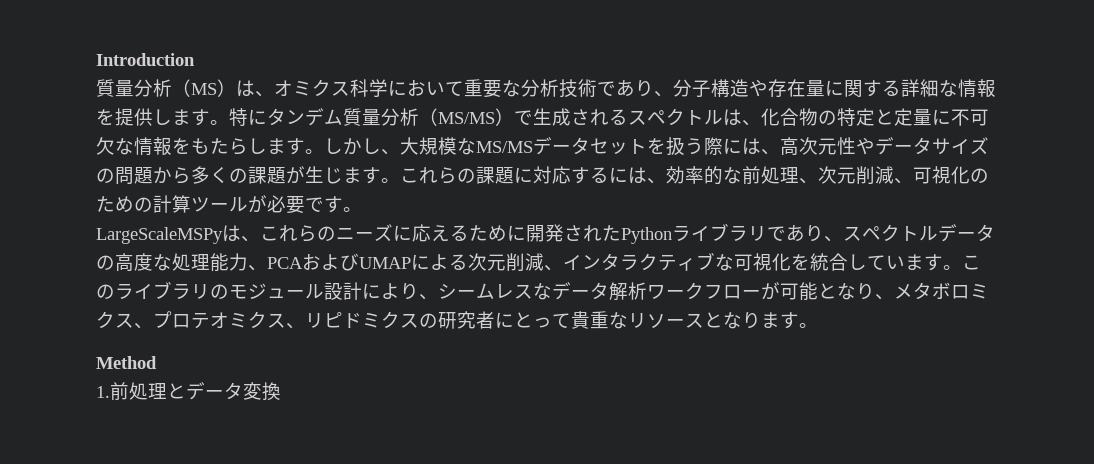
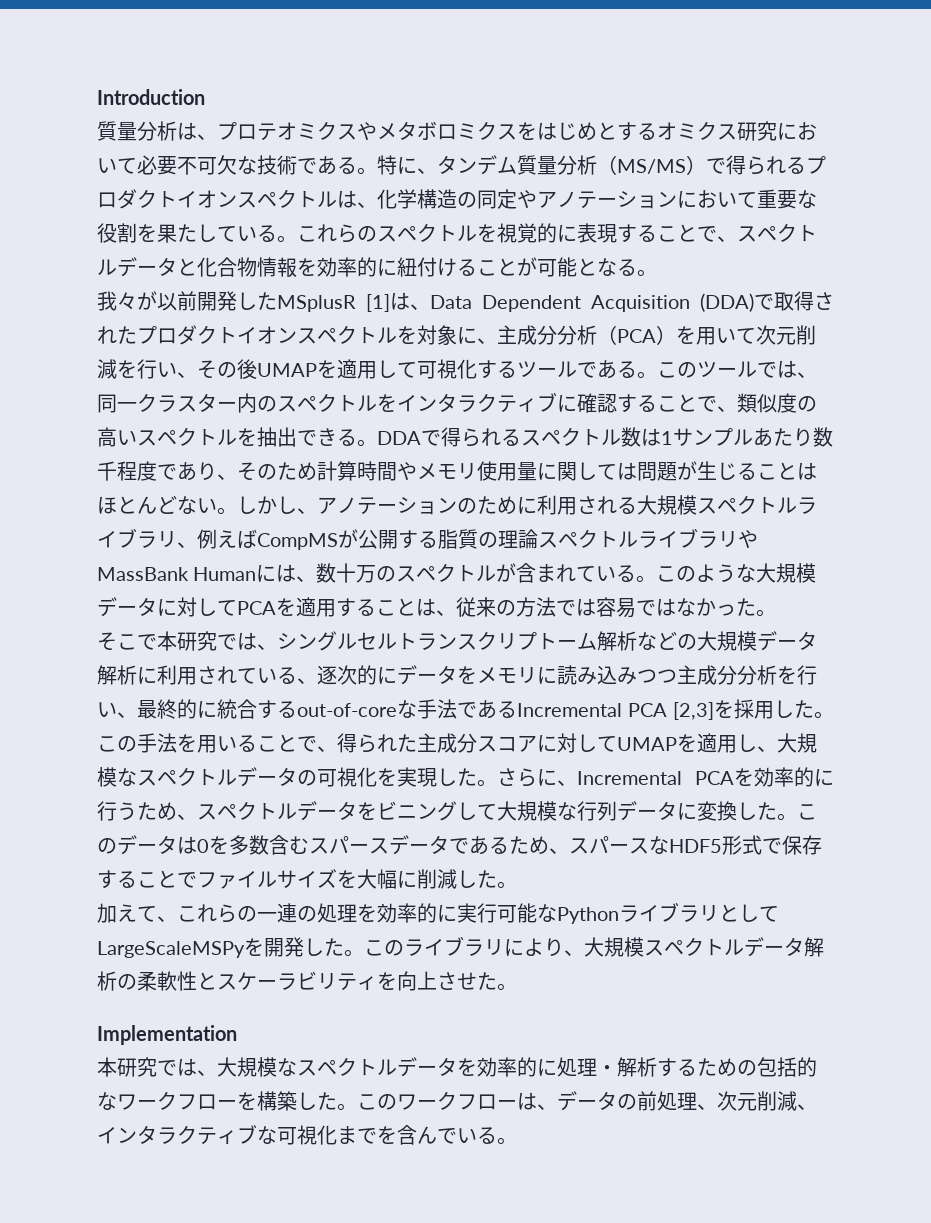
- 質量分析（MS）は、オミクス科学において重要な分析技術であり、分子構造や存在量に関する詳細な情報を提供します。特にタンデム質量分析（MS/MS）で生成されるスペクトルは、化合物の特定と定量に不可欠な情報をもたらします。しかし、大規模なMS/MSデータセットを扱う際には、高次元性やデータサイズの問題から多くの課題が生じます。これらの課題に対応するには、効率的な前処理、次元削減、可視化のための計算ツールが必要です。
- LargeScaleMSPyは、これらのニーズに応えるために開発されたPythonライブラリであり、スペクトルデータの高度な処理能力、PCAおよびUMAPによる次元削減、インタラクティブな可視化を統合しています。このライブラリのモジュール設計により、シームレスなデータ解析ワークフローが可能となり、メタボロミクス、プロテオミクス、リピドミクスの研究者にとって貴重なリソースとなります。
- Method
- 1.前処理とデータ変換
+ 質量分析は、プロテオミクスやメタボロミクスをはじめとするオミクス研究において必要不可欠な技術である。特に、タンデム質量分析（MS/MS）で得られるプロダクトイオンスペクトルは、化学構造の同定やアノテーションにおいて重要な役割を果たしている。これらのスペクトルを視覚的に表現することで、スペクトルデータと化合物情報を効率的に紐付けることが可能となる。
+ 我々が以前開発したMSplusR [1]は、Data Dependent Acquisition (DDA)で取得されたプロダクトイオンスペクトルを対象に、主成分分析（PCA）を用いて次元削減を行い、その後UMAPを適用して可視化するツールである。このツールでは、同一クラスター内のスペクトルをインタラクティブに確認することで、類似度の高いスペクトルを抽出できる。DDAで得られるスペクトル数は1サンプルあたり数千程度であり、そのため計算時間やメモリ使用量に関しては問題が生じることはほとんどない。しかし、アノテーションのために利用される大規模スペクトルライブラリ、例えばCompMSが公開する脂質の理論スペクトルライブラリやMassBank Humanには、数十万のスペクトルが含まれている。このような大規模データに対してPCAを適用することは、従来の方法では容易ではなかった。
+ そこで本研究では、シングルセルトランスクリプトーム解析などの大規模データ解析に利用されている、逐次的にデータをメモリに読み込みつつ主成分分析を行い、最終的に統合するout-of-coreな手法であるIncremental PCA [2,3]を採用した。この手法を用いることで、得られた主成分スコアに対してUMAPを適用し、大規模なスペクトルデータの可視化を実現した。さらに、Incremental PCAを効率的に行うため、スペクトルデータをビニングして大規模な行列データに変換した。このデータは0を多数含むスパースデータであるため、スパースなHDF5形式で保存することでファイルサイズを大幅に削減した。
+ 加えて、これらの一連の処理を効率的に実行可能なPythonライブラリとしてLargeScaleMSPyを開発した。このライブラリにより、大規模スペクトルデータ解析の柔軟性とスケーラビリティを向上させた。
+ Implementation
+ 本研究では、大規模なスペクトルデータを効率的に処理・解析するための包括的なワークフローを構築した。このワークフローは、データの前処理、次元削減、インタラクティブな可視化までを含んでいる。

